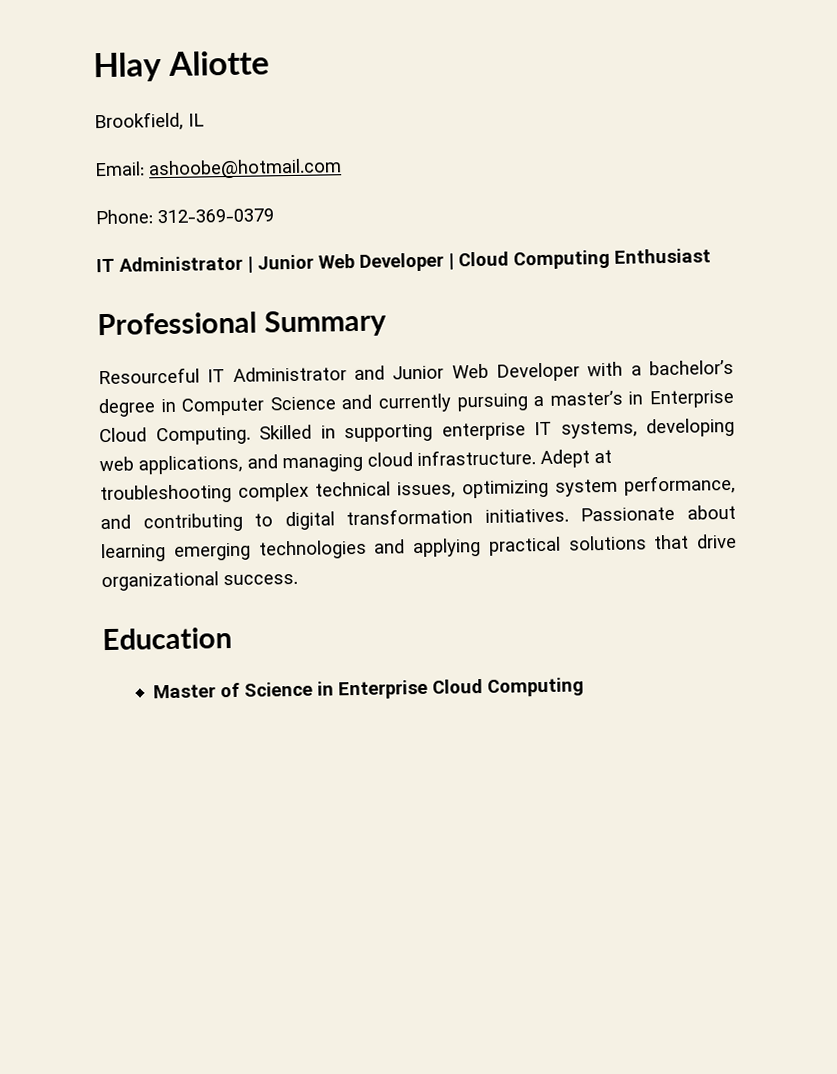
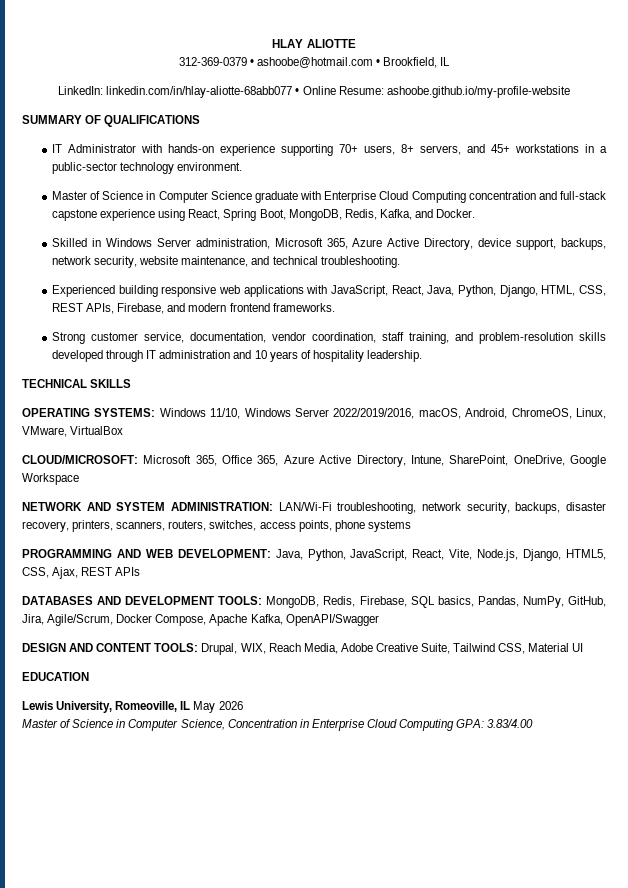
- Hlay Aliotte
- Brookfield, IL
- Email: ashoobe@hotmail.com
- Phone: 312-369-0379
- IT Administrator | Junior Web Developer | Cloud Computing Enthusiast
- Professional Summary
- Resourceful IT Administrator and Junior Web Developer with a bachelor’s degree in Computer Science and currently pursuing a master’s in Enterprise Cloud Computing. Skilled in supporting enterprise IT systems, developing web applications, and managing cloud infrastructure. Adept at troubleshooting complex technical issues, optimizing system performance, and contributing to digital transformation initiatives. Passionate about learning emerging technologies and applying practical solutions that drive organizational success.
- Education
- Master of Science in Enterprise Cloud Computing
+ HLAY ALIOTTE
+ 312-369-0379 • ashoobe@hotmail.com • Brookfield, IL
+ LinkedIn: linkedin.com/in/hlay-aliotte-68abb077 • Online Resume: ashoobe.github.io/my-profile-website
+ SUMMARY OF QUALIFICATIONS
+ IT Administrator with hands-on experience supporting 70+ users, 8+ servers, and 45+ workstations in a public-sector technology environment.
+ Master of Science in Computer Science graduate with Enterprise Cloud Computing concentration and full-stack capstone experience using React, Spring Boot, MongoDB, Redis, Kafka, and Docker.
+ Skilled in Windows Server administration, Microsoft 365, Azure Active Directory, device support, backups, network security, website maintenance, and technical troubleshooting.
+ Experienced building responsive web applications with JavaScript, React, Java, Python, Django, HTML, CSS, REST APIs, Firebase, and modern frontend frameworks.
+ Strong customer service, documentation, vendor coordination, staff training, and problem-resolution skills developed through IT administration and 10 years of hospitality leadership.
+ TECHNICAL SKILLS
+ OPERATING SYSTEMS: Windows 11/10, Windows Server 2022/2019/2016, macOS, Android, ChromeOS, Linux, VMware, VirtualBox
+ CLOUD/MICROSOFT: Microsoft 365, Office 365, Azure Active Directory, Intune, SharePoint, OneDrive, Google Workspace
+ NETWORK AND SYSTEM ADMINISTRATION: LAN/Wi-Fi troubleshooting, network security, backups, disaster recovery, printers, scanners, routers, switches, access points, phone systems
+ PROGRAMMING AND WEB DEVELOPMENT: Java, Python, JavaScript, React, Vite, Node.js, Django, HTML5, CSS, Ajax, REST APIs
+ DATABASES AND DEVELOPMENT TOOLS: MongoDB, Redis, Firebase, SQL basics, Pandas, NumPy, GitHub, Jira, Agile/Scrum, Docker Compose, Apache Kafka, OpenAPI/Swagger
+ DESIGN AND CONTENT TOOLS: Drupal, WIX, Reach Media, Adobe Creative Suite, Tailwind CSS, Material UI
+ EDUCATION
+ Lewis University, Romeoville, IL May 2026
+ Master of Science in Computer Science, Concentration in Enterprise Cloud Computing GPA: 3.83/4.00

